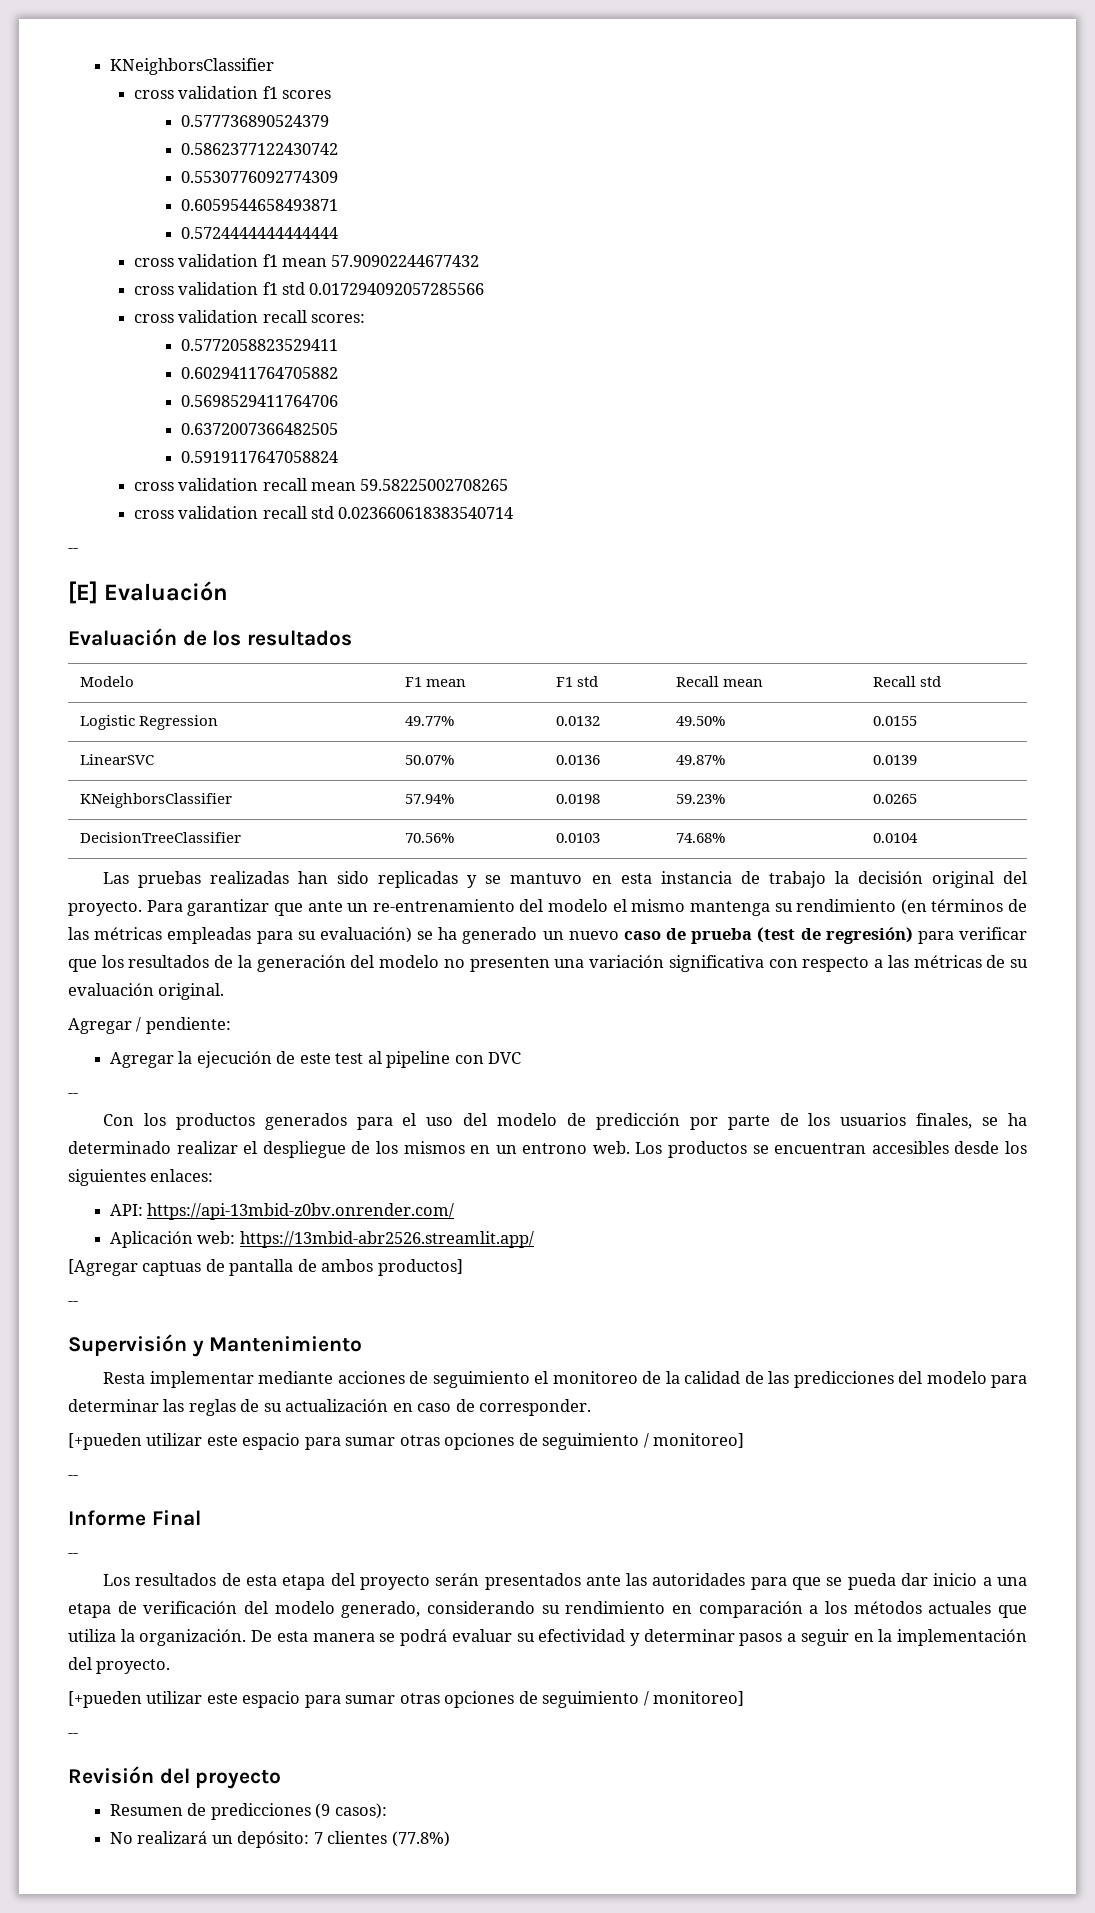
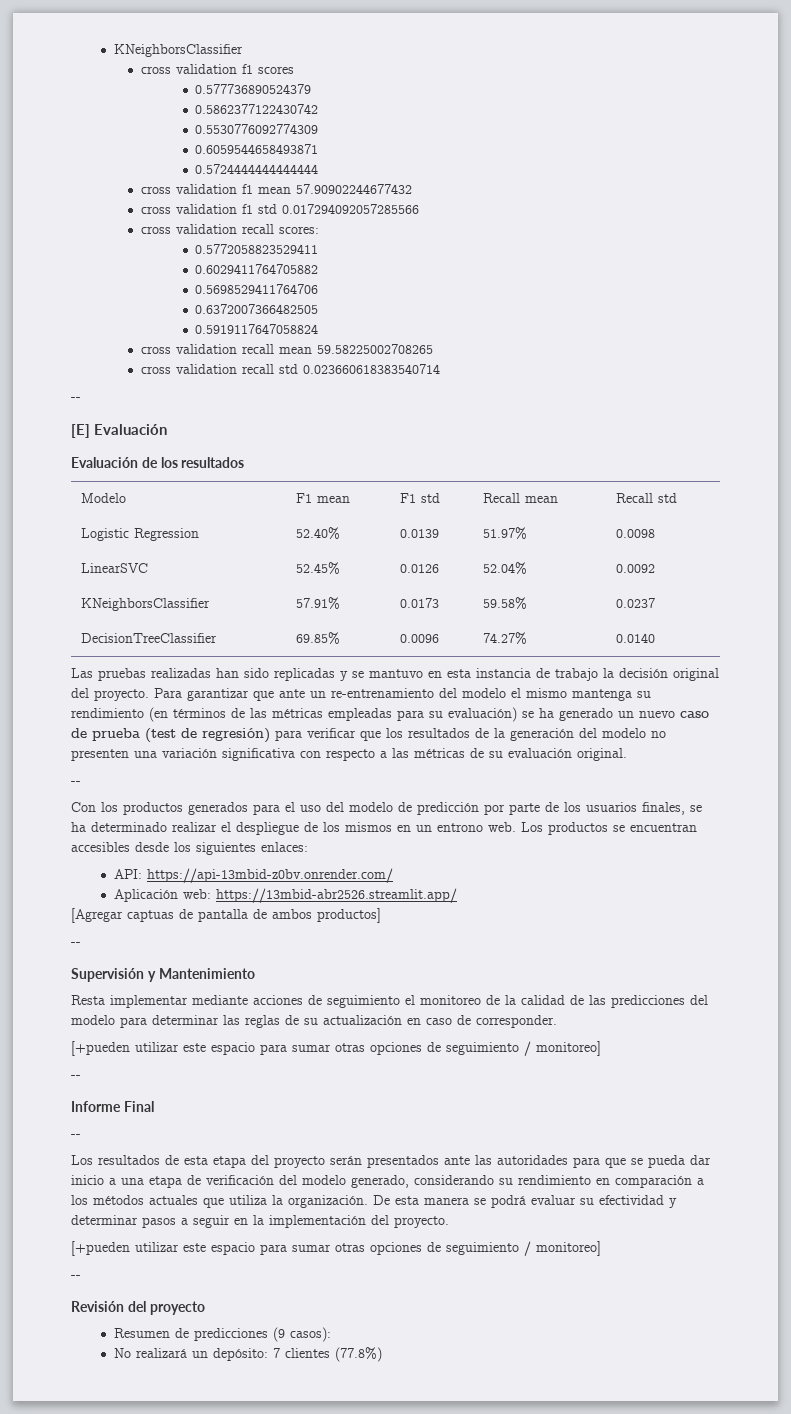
- Logistic Regression | 49.77% | 0.0132 | 49.50% | 0.0155
- LinearSVC | 50.07% | 0.0136 | 49.87% | 0.0139
- KNeighborsClassifier | 57.94% | 0.0198 | 59.23% | 0.0265
- DecisionTreeClassifier | 70.56% | 0.0103 | 74.68% | 0.0104
+ Logistic Regression | 52.40% | 0.0139 | 51.97% | 0.0098
+ LinearSVC | 52.45% | 0.0126 | 52.04% | 0.0092
+ KNeighborsClassifier | 57.91% | 0.0173 | 59.58% | 0.0237
+ DecisionTreeClassifier | 69.85% | 0.0096 | 74.27% | 0.0140
- Agregar / pendiente:
- Agregar la ejecución de este test al pipeline con DVC

